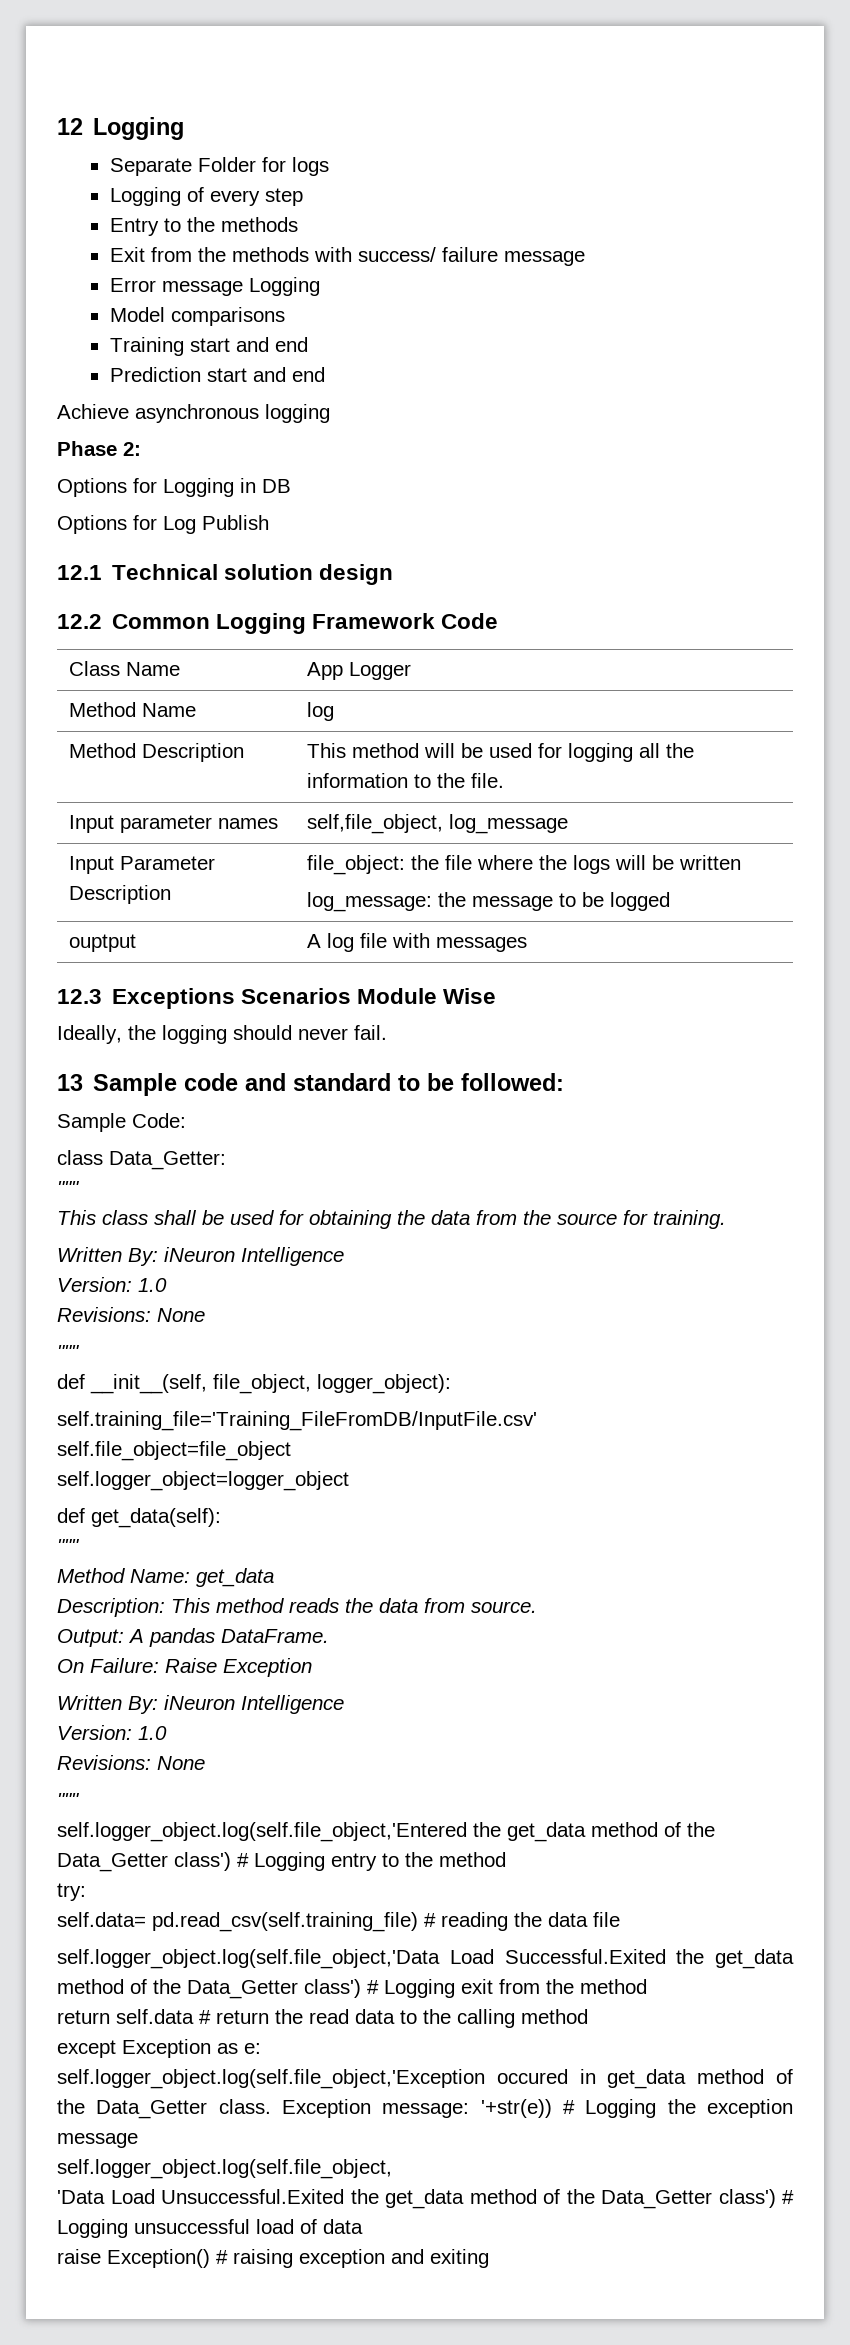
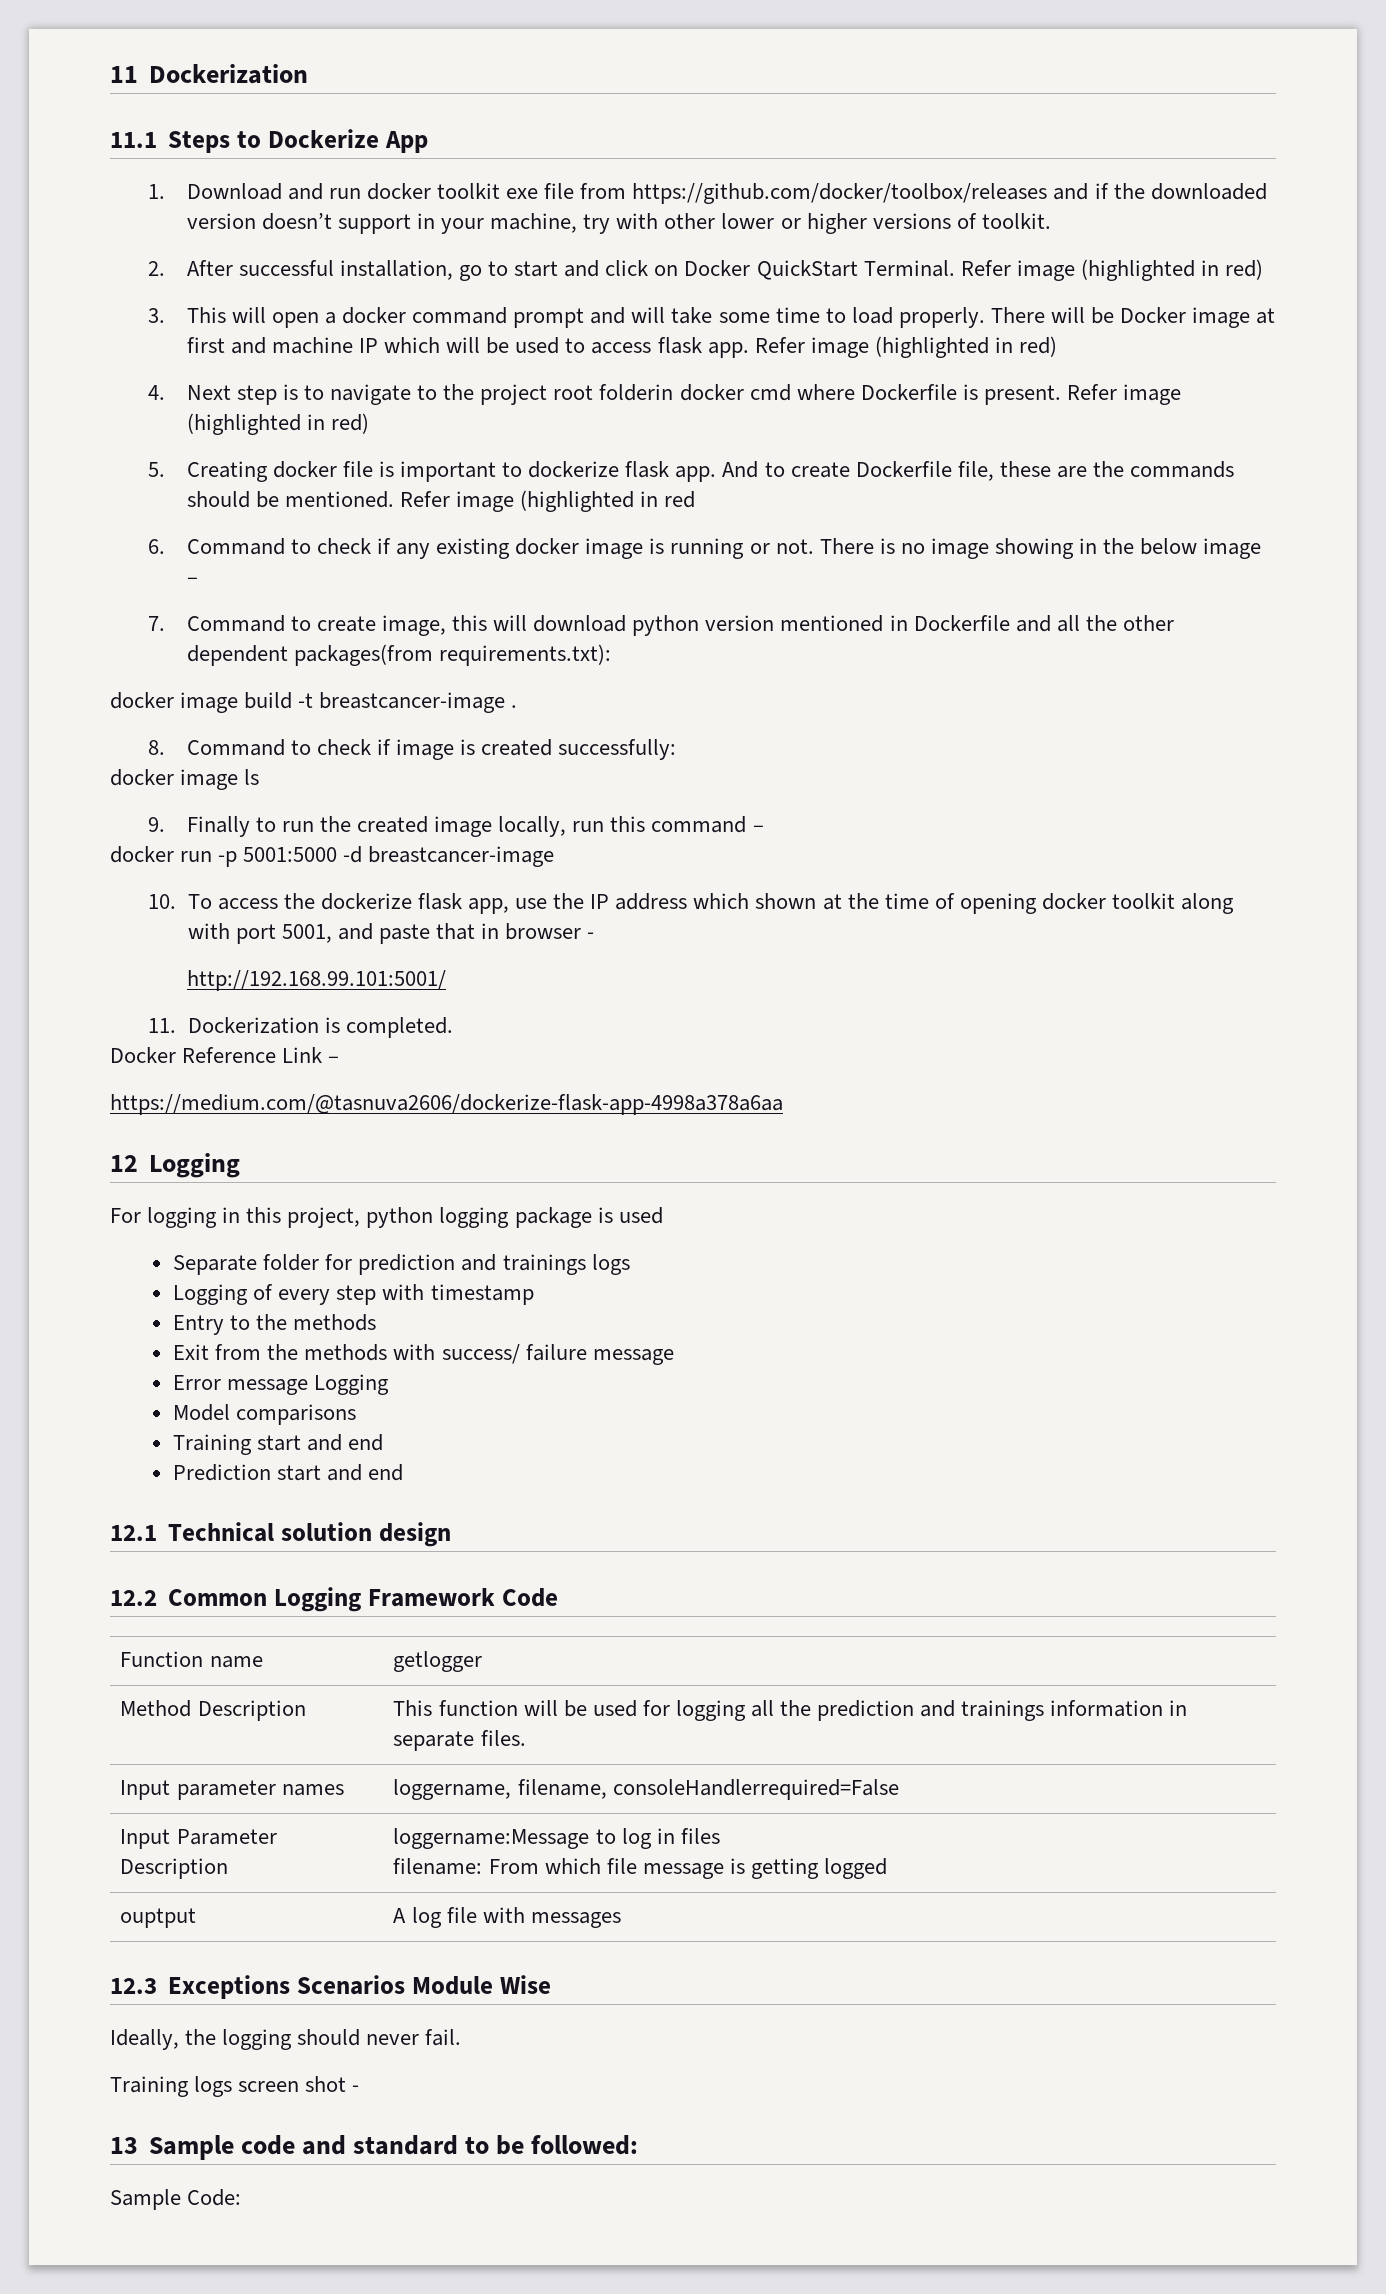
+ 11 Dockerization
+ 11.1 Steps to Dockerize App
+ 1. Download and run docker toolkit exe file from https://github.com/docker/toolbox/releases and if the downloaded version doesn’t support in your machine, try with other lower or higher versions of toolkit.
+ 2. After successful installation, go to start and click on Docker QuickStart Terminal. Refer image (highlighted in red)
+ 3. This will open a docker command prompt and will take some time to load properly. There will be Docker image at first and machine IP which will be used to access flask app. Refer image (highlighted in red)
+ 4. Next step is to navigate to the project root folderin docker cmd where Dockerfile is present. Refer image (highlighted in red)
+ 5. Creating docker file is important to dockerize flask app. And to create Dockerfile file, these are the commands should be mentioned. Refer image (highlighted in red
+ 6. Command to check if any existing docker image is running or not. There is no image showing in the below image –
+ 7. Command to create image, this will download python version mentioned in Dockerfile and all the other dependent packages(from requirements.txt):
+ docker image build -t breastcancer-image .
+ 8. Command to check if image is created successfully:
+ docker image ls
+ 9. Finally to run the created image locally, run this command –
+ docker run -p 5001:5000 -d breastcancer-image
+ 10. To access the dockerize flask app, use the IP address which shown at the time of opening docker toolkit along with port 5001, and paste that in browser -
+ http://192.168.99.101:5001/
+ 11. Dockerization is completed.
+ Docker Reference Link –
+ https://medium.com/@tasnuva2606/dockerize-flask-app-4998a378a6aa
  12 Logging
- Separate Folder for logs
+ For logging in this project, python logging package is used
+ Separate folder for prediction and trainings logs
- Logging of every step
+ Logging of every step with timestamp
- Achieve asynchronous logging
- Phase 2:
- Options for Logging in DB
- Options for Log Publish
- Class Name | App Logger
- Method Name | log
+ Function name | getlogger
- Method Description | This method will be used for logging all the information to the file.
+ Method Description | This function will be used for logging all the prediction and trainings information in separate files.
- Input parameter names | self,file_object, log_message
+ Input parameter names | loggername, filename, consoleHandlerrequired=False
- Input Parameter Description | file_object: the file where the logs will be written
- log_message: the message to be logged
+ Input Parameter Description | loggername:Message to log in files
+ filename: From which file message is getting logged
+ Training logs screen shot -
- class Data_Getter:
- """
- This class shall be used for obtaining the data from the source for training.
- Written By: iNeuron Intelligence
- Version: 1.0
- Revisions: None
- """
- def __init__(self, file_object, logger_object):
- self.training_file='Training_FileFromDB/InputFile.csv'
- self.file_object=file_object
- self.logger_object=logger_object
- def get_data(self):
- """
- Method Name: get_data
- Description: This method reads the data from source.
- Output: A pandas DataFrame.
- On Failure: Raise Exception
- Written By: iNeuron Intelligence
- Version: 1.0
- Revisions: None
- """
- self.logger_object.log(self.file_object,'Entered the get_data method of the Data_Getter class') # Logging entry to the method
- try:
- self.data= pd.read_csv(self.training_file) # reading the data file
- self.logger_object.log(self.file_object,'Data Load Successful.Exited the get_data method of the Data_Getter class') # Logging exit from the method
- return self.data # return the read data to the calling method
- except Exception as e:
- self.logger_object.log(self.file_object,'Exception occured in get_data method of the Data_Getter class. Exception message: '+str(e)) # Logging the exception message
- self.logger_object.log(self.file_object,
- 'Data Load Unsuccessful.Exited the get_data method of the Data_Getter class') # Logging unsuccessful load of data
- raise Exception() # raising exception and exiting

